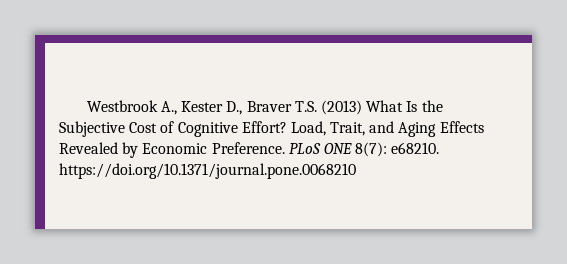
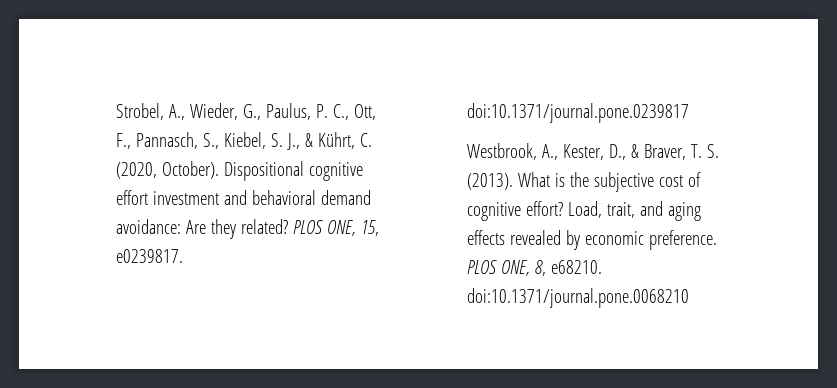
- Westbrook A., Kester D., Braver T.S. (2013) What Is the Subjective Cost of Cognitive Effort? Load, Trait, and Aging Effects Revealed by Economic Preference. PLoS ONE 8(7): e68210. https://doi.org/10.1371/journal.pone.0068210
+ Strobel, A., Wieder, G., Paulus, P. C., Ott, F., Pannasch, S., Kiebel, S. J., & Kührt, C. (2020, October). Dispositional cognitive effort investment and behavioral demand avoidance: Are they related? PLOS ONE, 15, e0239817. doi:10.1371/journal.pone.0239817
+ Westbrook, A., Kester, D., & Braver, T. S. (2013). What is the subjective cost of cognitive effort? Load, trait, and aging effects revealed by economic preference. PLOS ONE, 8, e68210. doi:10.1371/journal.pone.0068210

